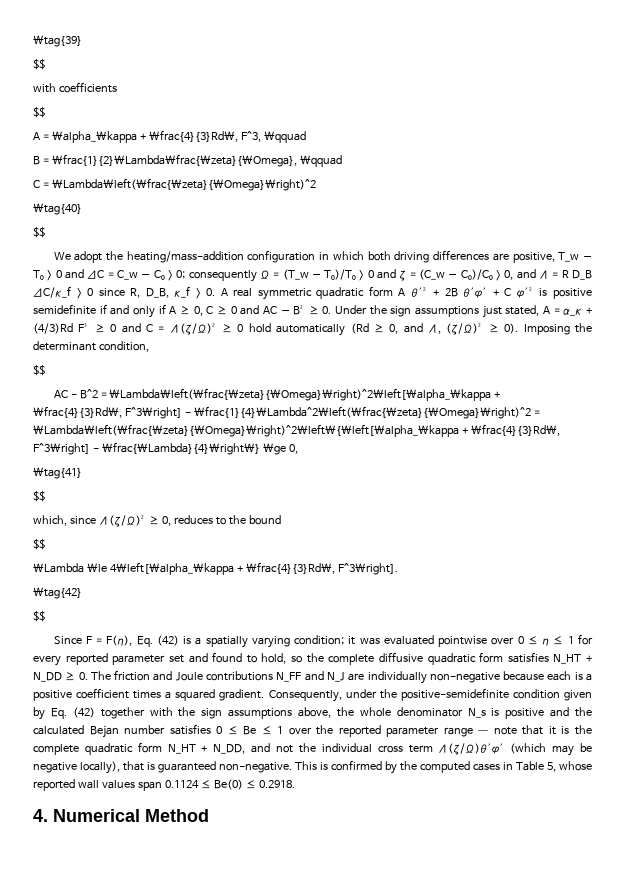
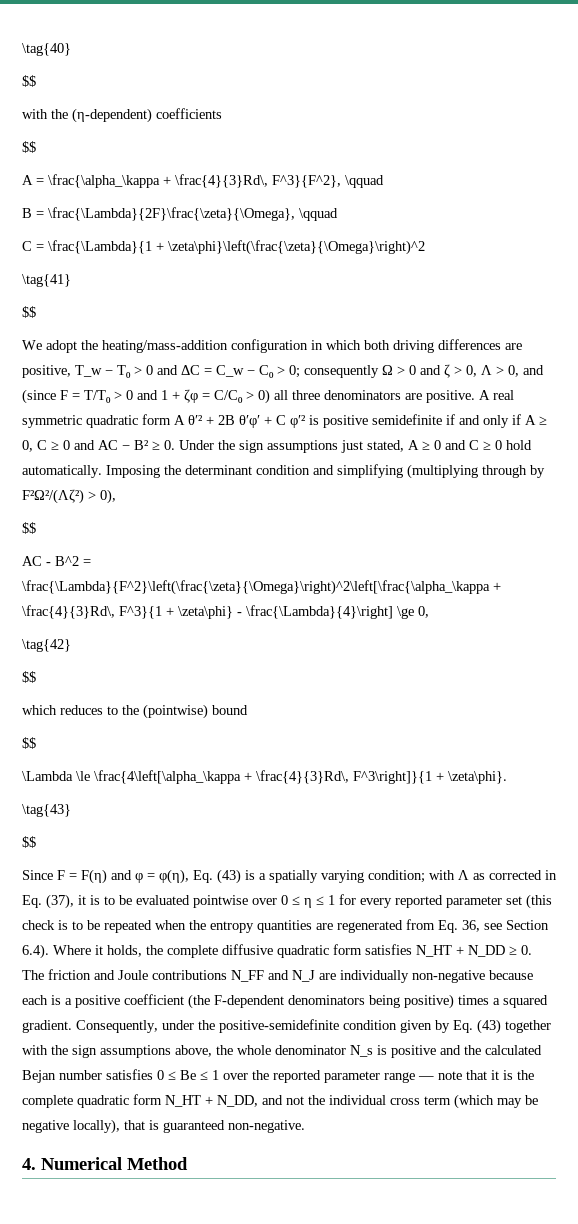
- \tag{39}
+ \tag{40}
- with coefficients
+ with the (η-dependent) coefficients
- A = \alpha_\kappa + \frac{4}{3}Rd\, F^3, \qquad
+ A = \frac{\alpha_\kappa + \frac{4}{3}Rd\, F^3}{F^2}, \qquad
- B = \frac{1}{2}\Lambda\frac{\zeta}{\Omega}, \qquad
+ B = \frac{\Lambda}{2F}\frac{\zeta}{\Omega}, \qquad
- C = \Lambda\left(\frac{\zeta}{\Omega}\right)^2
- \tag{40}
+ C = \frac{\Lambda}{1 + \zeta\phi}\left(\frac{\zeta}{\Omega}\right)^2
+ \tag{41}
- consequently Ω = (T_w − T₀)/T₀ > 0 and ζ = (C_w − C₀)/C₀ > 0, and Λ = R D_B ΔC/κ_f > 0 since R, D_B, κ_f > 0. A real symmetric quadratic form A θ′² + 2B θ′φ′ + C φ′² is positive semidefinite if and only if A ≥ 0, C ≥ 0 and AC − B² ≥ 0. Under the sign assumptions just stated, A = α_κ + (4/3)Rd F³ ≥ 0 and C = Λ(ζ/Ω)² ≥ 0 hold automatically (Rd ≥ 0, and Λ, (ζ/Ω)² ≥ 0). Imposing the determinant condition,
+ consequently Ω > 0 and ζ > 0, Λ > 0, and (since F = T/T₀ > 0 and 1 + ζφ = C/C₀ > 0) all three denominators are positive. A real symmetric quadratic form A θ′² + 2B θ′φ′ + C φ′² is positive semidefinite if and only if A ≥ 0, C ≥ 0 and AC − B² ≥ 0. Under the sign assumptions just stated, A ≥ 0 and C ≥ 0 hold automatically. Imposing the determinant condition and simplifying (multiplying through by F²Ω²/(Λζ²) > 0),
- AC - B^2 = \Lambda\left(\frac{\zeta}{\Omega}\right)^2\left[\alpha_\kappa + \frac{4}{3}Rd\, F^3\right] - \frac{1}{4}\Lambda^2\left(\frac{\zeta}{\Omega}\right)^2 = \Lambda\left(\frac{\zeta}{\Omega}\right)^2\left\{\left[\alpha_\kappa + \frac{4}{3}Rd\, F^3\right] - \frac{\Lambda}{4}\right\} \ge 0,
+ AC - B^2 = \frac{\Lambda}{F^2}\left(\frac{\zeta}{\Omega}\right)^2\left[\frac{\alpha_\kappa + \frac{4}{3}Rd\, F^3}{1 + \zeta\phi} - \frac{\Lambda}{4}\right] \ge 0,
- \tag{41}
+ \tag{42}
  $$
- which, since Λ(ζ/Ω)² ≥ 0, reduces to the bound
+ which reduces to the (pointwise) bound
- \Lambda \le 4\left[\alpha_\kappa + \frac{4}{3}Rd\, F^3\right].
- \tag{42}
+ \Lambda \le \frac{4\left[\alpha_\kappa + \frac{4}{3}Rd\, F^3\right]}{1 + \zeta\phi}.
+ \tag{43}
- Since F = F(η), Eq. (42) is a spatially varying condition; it was evaluated pointwise over 0 ≤ η ≤ 1 for every reported parameter set and found to hold, so the complete diffusive quadratic form satisfies N_HT + N_DD ≥ 0. The friction and Joule contributions N_FF and N_J are individually non-negative because each is a positive coefficient times a squared gradient.
+ Since F = F(η) and φ = φ(η), Eq. (43) is a spatially varying condition; with Λ as corrected in Eq. (37), it is to be evaluated pointwise over 0 ≤ η ≤ 1 for every reported parameter set (this check is to be repeated when the entropy quantities are regenerated from Eq. 36, see Section 6.4). Where it holds, the complete diffusive quadratic form satisfies N_HT + N_DD ≥ 0. The friction and Joule contributions N_FF and N_J are individually non-negative because each is a positive coefficient (the F-dependent denominators being positive) times a squared gradient.
- Consequently, under the positive-semidefinite condition given by Eq. (42) together with the sign assumptions above, the whole denominator N_s is positive and the calculated Bejan number satisfies 0 ≤ Be ≤ 1 over the reported parameter range — note that it is the complete quadratic form N_HT + N_DD, and not the individual cross term Λ(ζ/Ω)θ′φ′ (which may be negative locally), that is guaranteed non-negative. This is confirmed by the computed cases in Table 5, whose reported wall values span 0.1124 ≤ Be(0) ≤ 0.2918.
+ Consequently, under the positive-semidefinite condition given by Eq. (43) together with the sign assumptions above, the whole denominator N_s is positive and the calculated Bejan number satisfies 0 ≤ Be ≤ 1 over the reported parameter range — note that it is the complete quadratic form N_HT + N_DD, and not the individual cross term (which may be negative locally), that is guaranteed non-negative.

